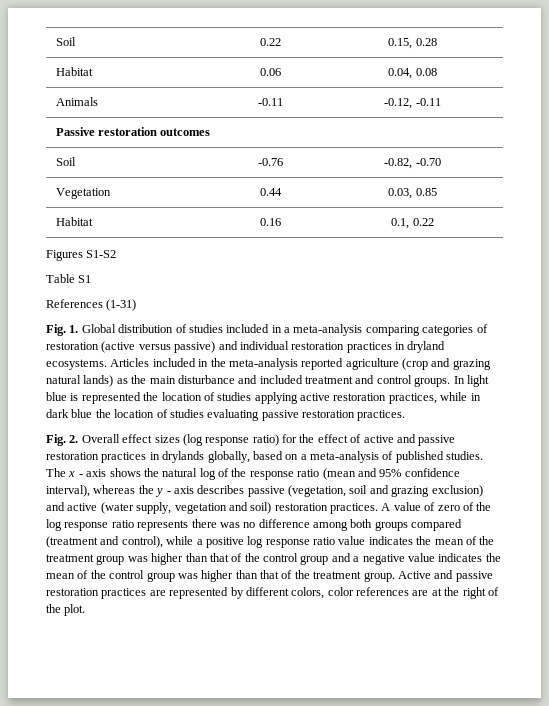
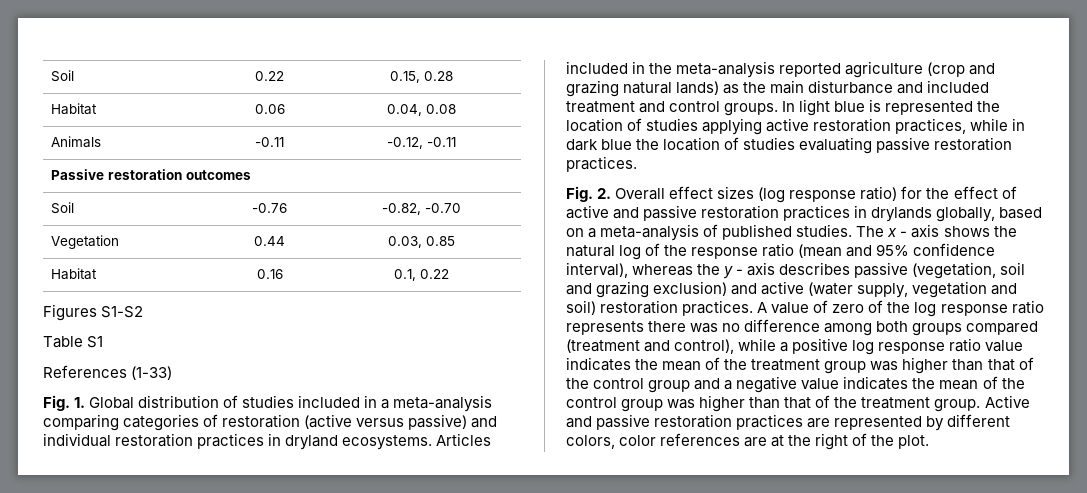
- References (1-31)
+ References (1-33)

